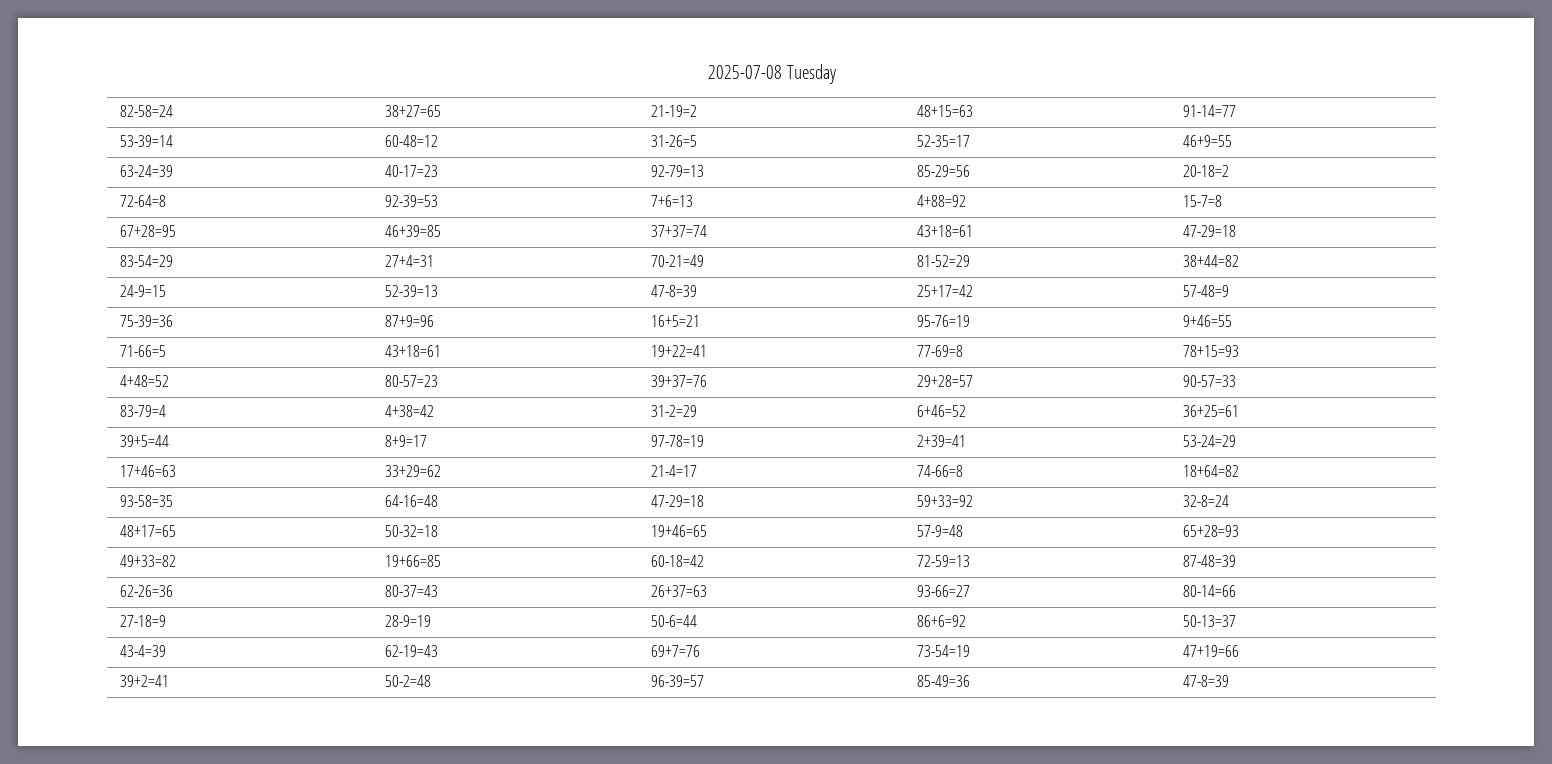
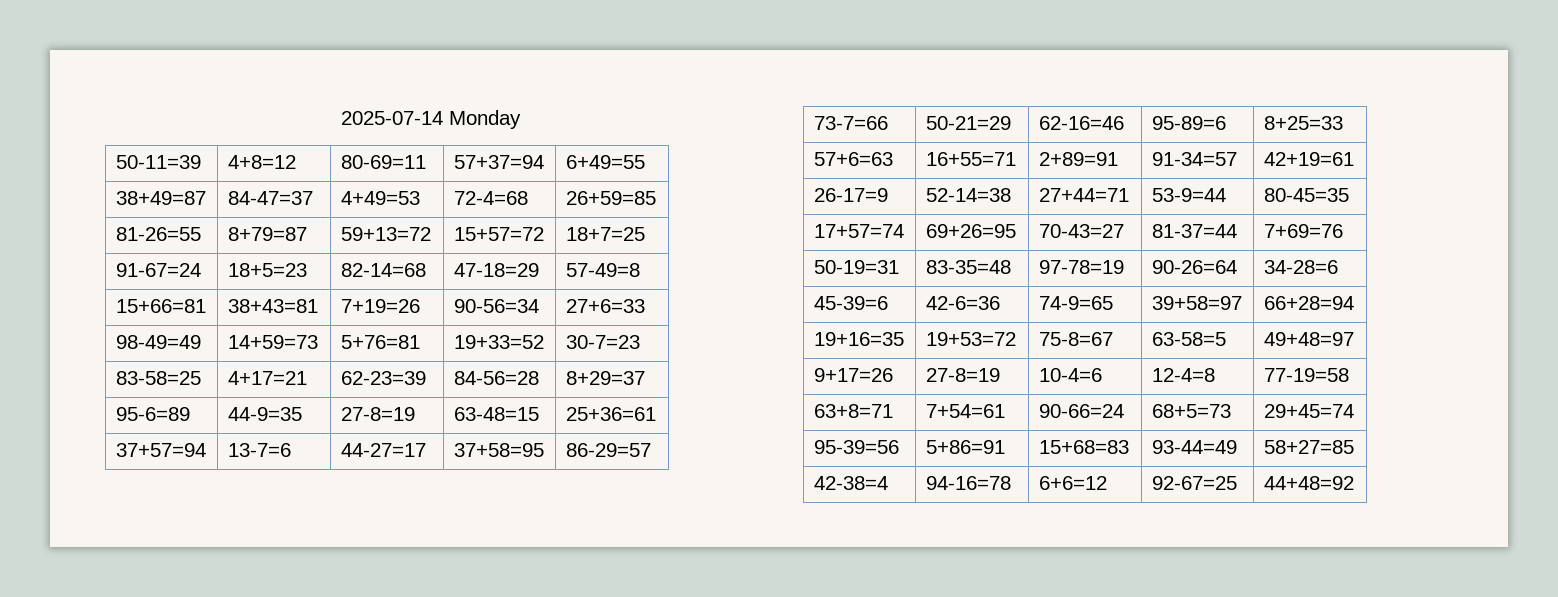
- 2025-07-08 Tuesday
- 82-58=24 | 38+27=65 | 21-19=2 | 48+15=63 | 91-14=77
- 53-39=14 | 60-48=12 | 31-26=5 | 52-35=17 | 46+9=55
- 63-24=39 | 40-17=23 | 92-79=13 | 85-29=56 | 20-18=2
- 72-64=8 | 92-39=53 | 7+6=13 | 4+88=92 | 15-7=8
- 67+28=95 | 46+39=85 | 37+37=74 | 43+18=61 | 47-29=18
- 83-54=29 | 27+4=31 | 70-21=49 | 81-52=29 | 38+44=82
- 24-9=15 | 52-39=13 | 47-8=39 | 25+17=42 | 57-48=9
- 75-39=36 | 87+9=96 | 16+5=21 | 95-76=19 | 9+46=55
- 71-66=5 | 43+18=61 | 19+22=41 | 77-69=8 | 78+15=93
- 4+48=52 | 80-57=23 | 39+37=76 | 29+28=57 | 90-57=33
- 83-79=4 | 4+38=42 | 31-2=29 | 6+46=52 | 36+25=61
- 39+5=44 | 8+9=17 | 97-78=19 | 2+39=41 | 53-24=29
- 17+46=63 | 33+29=62 | 21-4=17 | 74-66=8 | 18+64=82
- 93-58=35 | 64-16=48 | 47-29=18 | 59+33=92 | 32-8=24
- 48+17=65 | 50-32=18 | 19+46=65 | 57-9=48 | 65+28=93
- 49+33=82 | 19+66=85 | 60-18=42 | 72-59=13 | 87-48=39
- 62-26=36 | 80-37=43 | 26+37=63 | 93-66=27 | 80-14=66
- 27-18=9 | 28-9=19 | 50-6=44 | 86+6=92 | 50-13=37
- 43-4=39 | 62-19=43 | 69+7=76 | 73-54=19 | 47+19=66
- 39+2=41 | 50-2=48 | 96-39=57 | 85-49=36 | 47-8=39
+ 2025-07-14 Monday
+ 50-11=39 | 4+8=12 | 80-69=11 | 57+37=94 | 6+49=55
+ 38+49=87 | 84-47=37 | 4+49=53 | 72-4=68 | 26+59=85
+ 81-26=55 | 8+79=87 | 59+13=72 | 15+57=72 | 18+7=25
+ 91-67=24 | 18+5=23 | 82-14=68 | 47-18=29 | 57-49=8
+ 15+66=81 | 38+43=81 | 7+19=26 | 90-56=34 | 27+6=33
+ 98-49=49 | 14+59=73 | 5+76=81 | 19+33=52 | 30-7=23
+ 83-58=25 | 4+17=21 | 62-23=39 | 84-56=28 | 8+29=37
+ 95-6=89 | 44-9=35 | 27-8=19 | 63-48=15 | 25+36=61
+ 37+57=94 | 13-7=6 | 44-27=17 | 37+58=95 | 86-29=57
+ 73-7=66 | 50-21=29 | 62-16=46 | 95-89=6 | 8+25=33
+ 57+6=63 | 16+55=71 | 2+89=91 | 91-34=57 | 42+19=61
+ 26-17=9 | 52-14=38 | 27+44=71 | 53-9=44 | 80-45=35
+ 17+57=74 | 69+26=95 | 70-43=27 | 81-37=44 | 7+69=76
+ 50-19=31 | 83-35=48 | 97-78=19 | 90-26=64 | 34-28=6
+ 45-39=6 | 42-6=36 | 74-9=65 | 39+58=97 | 66+28=94
+ 19+16=35 | 19+53=72 | 75-8=67 | 63-58=5 | 49+48=97
+ 9+17=26 | 27-8=19 | 10-4=6 | 12-4=8 | 77-19=58
+ 63+8=71 | 7+54=61 | 90-66=24 | 68+5=73 | 29+45=74
+ 95-39=56 | 5+86=91 | 15+68=83 | 93-44=49 | 58+27=85
+ 42-38=4 | 94-16=78 | 6+6=12 | 92-67=25 | 44+48=92

